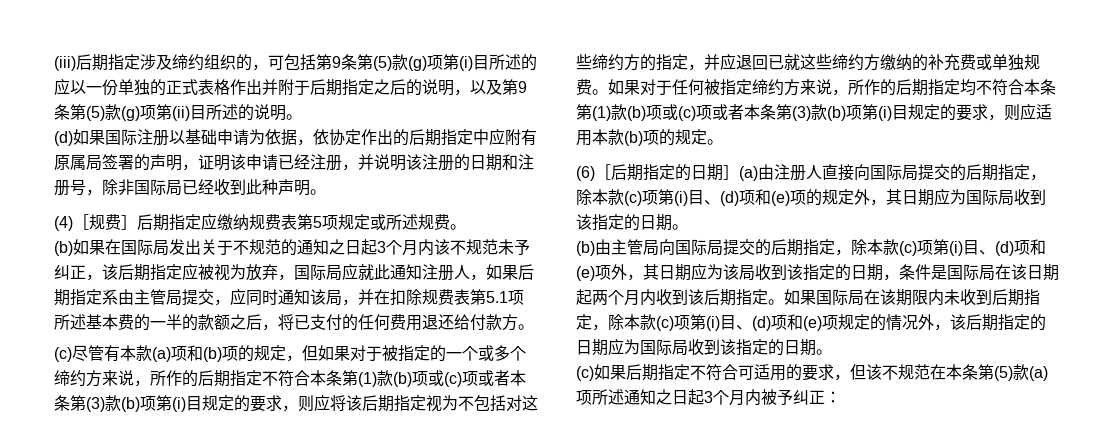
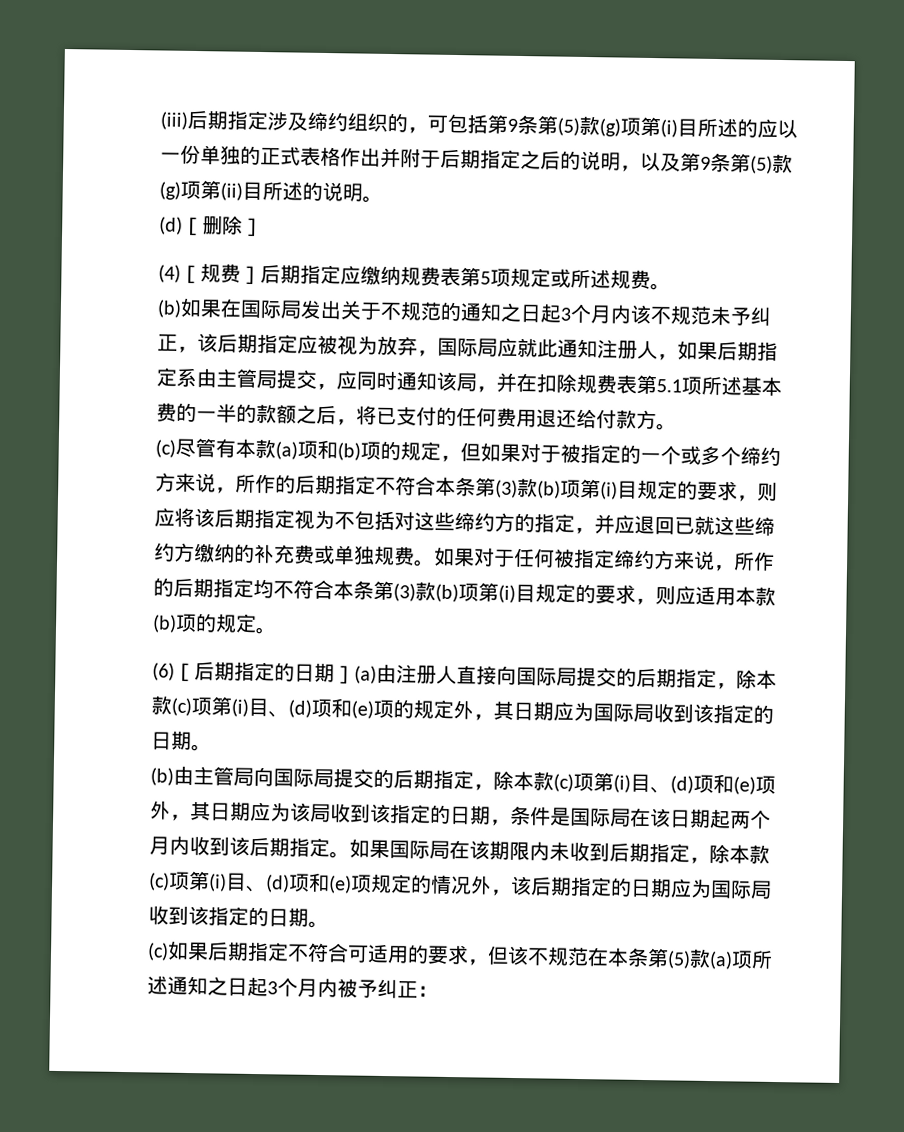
- (d)如果国际注册以基础申请为依据，依协定作出的后期指定中应附有原属局签署的声明，证明该申请已经注册，并说明该注册的日期和注册号，除非国际局已经收到此种声明。
+ (d)［删除］
- (c)尽管有本款(a)项和(b)项的规定，但如果对于被指定的一个或多个缔约方来说，所作的后期指定不符合本条第(1)款(b)项或(c)项或者本条第(3)款(b)项第(i)目规定的要求，则应将该后期指定视为不包括对这些缔约方的指定，并应退回已就这些缔约方缴纳的补充费或单独规费。
+ (c)尽管有本款(a)项和(b)项的规定，但如果对于被指定的一个或多个缔约方来说，所作的后期指定不符合本条第(3)款(b)项第(i)目规定的要求，则应将该后期指定视为不包括对这些缔约方的指定，并应退回已就这些缔约方缴纳的补充费或单独规费。
- 如果对于任何被指定缔约方来说，所作的后期指定均不符合本条第(1)款(b)项或(c)项或者本条第(3)款(b)项第(i)目规定的要求，则应适用本款(b)项的规定。
+ 如果对于任何被指定缔约方来说，所作的后期指定均不符合本条第(3)款(b)项第(i)目规定的要求，则应适用本款(b)项的规定。

